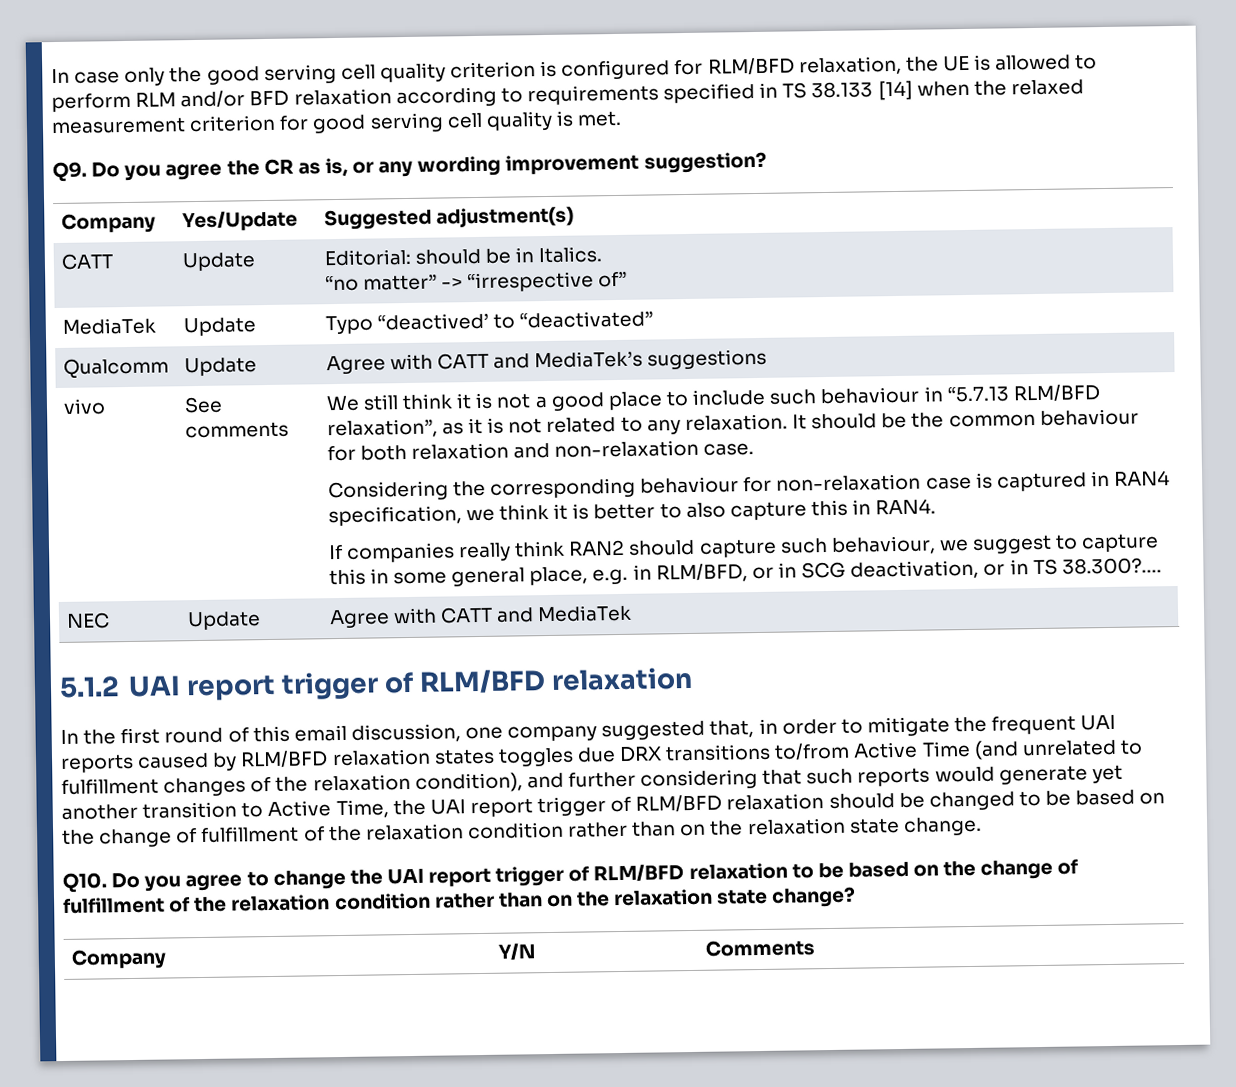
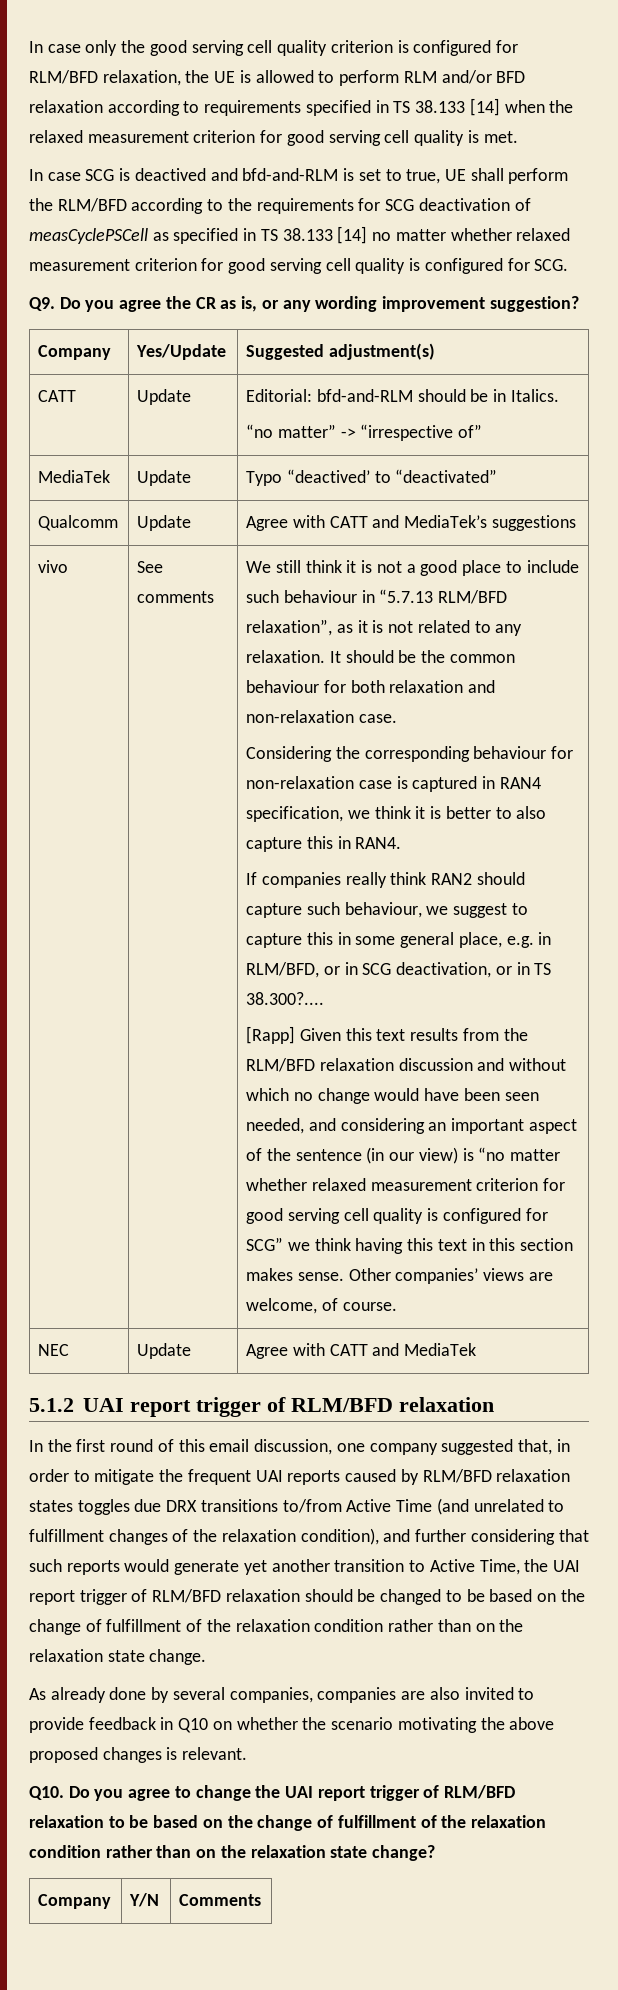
+ In case SCG is deactived and bfd-and-RLM is set to true, UE shall perform the RLM/BFD according to the requirements for SCG deactivation of measCyclePSCell as specified in TS 38.133 [14] no matter whether relaxed measurement criterion for good serving cell quality is configured for SCG.
- CATT | Update | Editorial: should be in Italics.
+ CATT | Update | Editorial: bfd-and-RLM should be in Italics.
+ [Rapp] Given this text results from the RLM/BFD relaxation discussion and without which no change would have been seen needed, and considering an important aspect of the sentence (in our view) is “no matter whether relaxed measurement criterion for good serving cell quality is configured for SCG” we think having this text in this section makes sense. Other companies’ views are welcome, of course.
+ As already done by several companies, companies are also invited to provide feedback in Q10 on whether the scenario motivating the above proposed changes is relevant.

